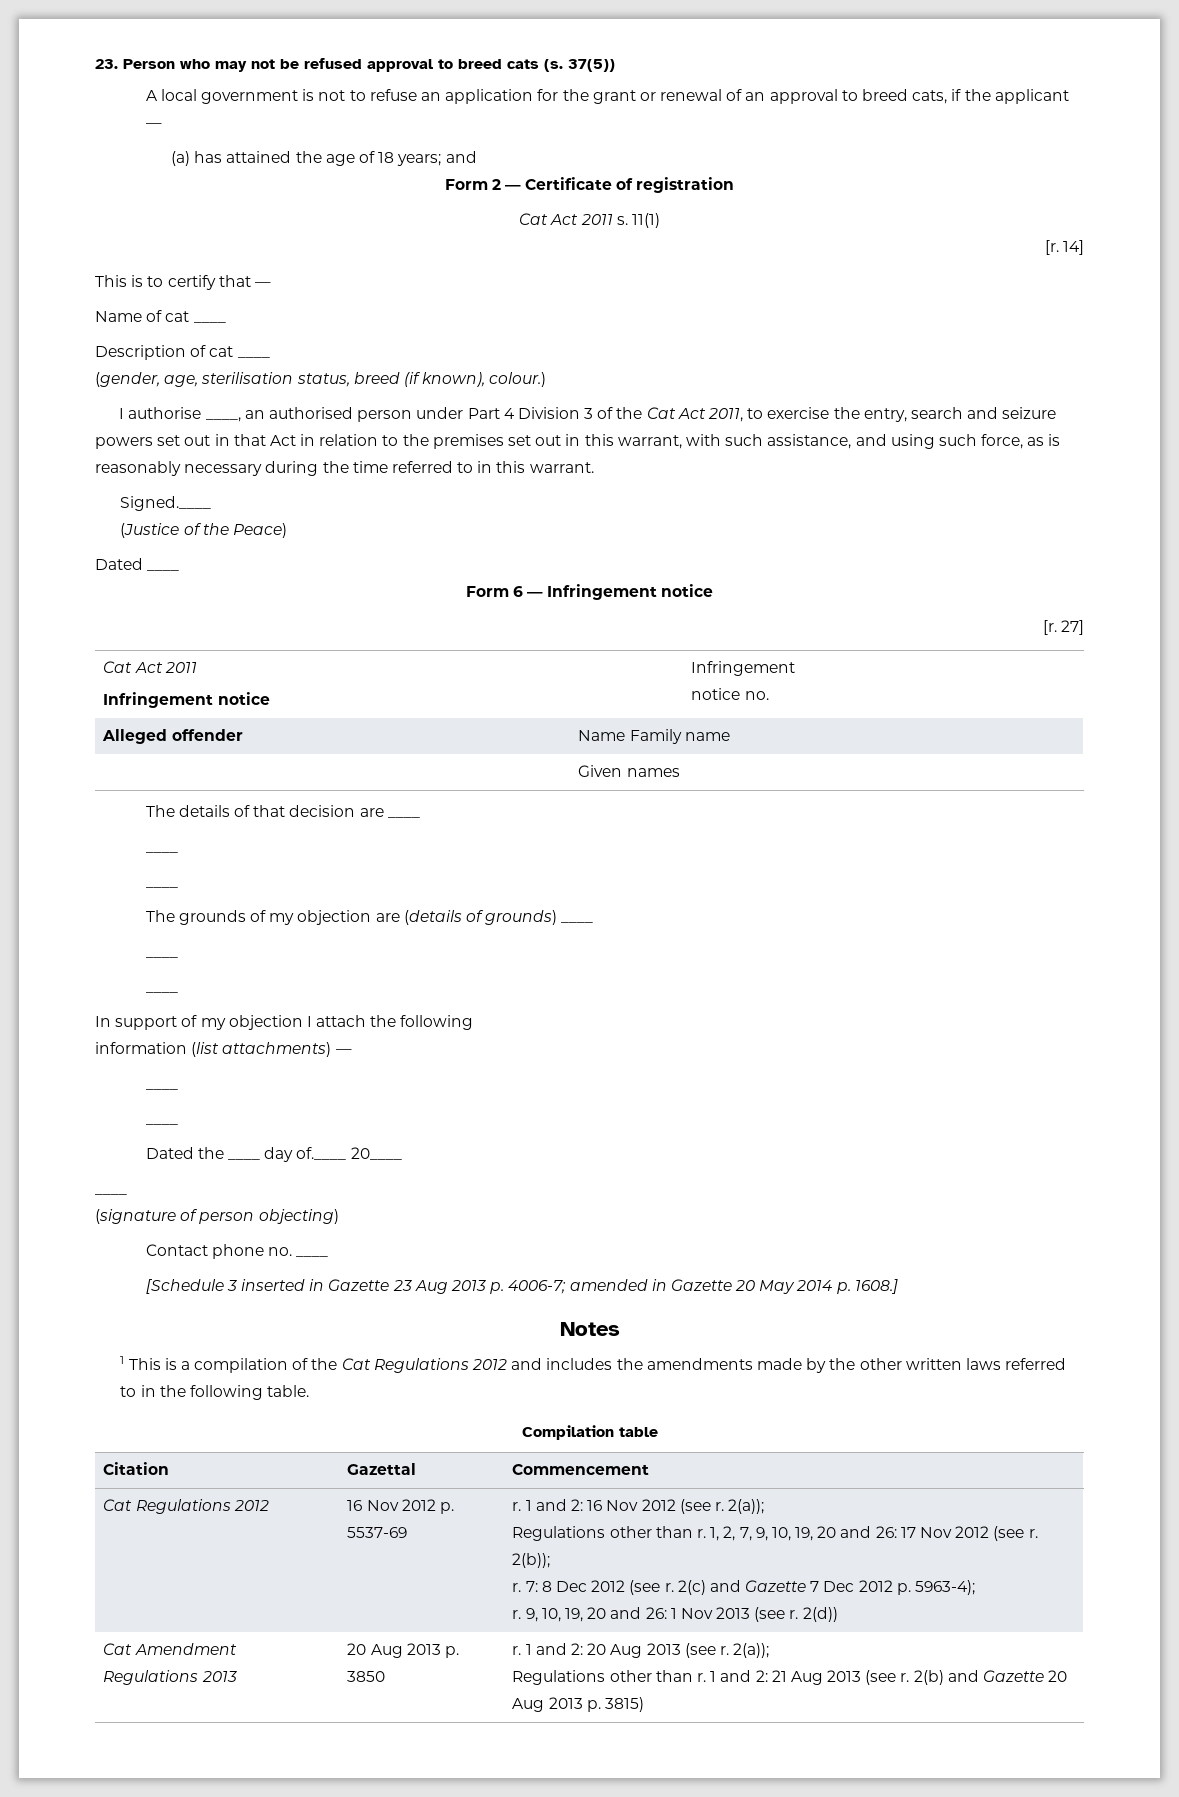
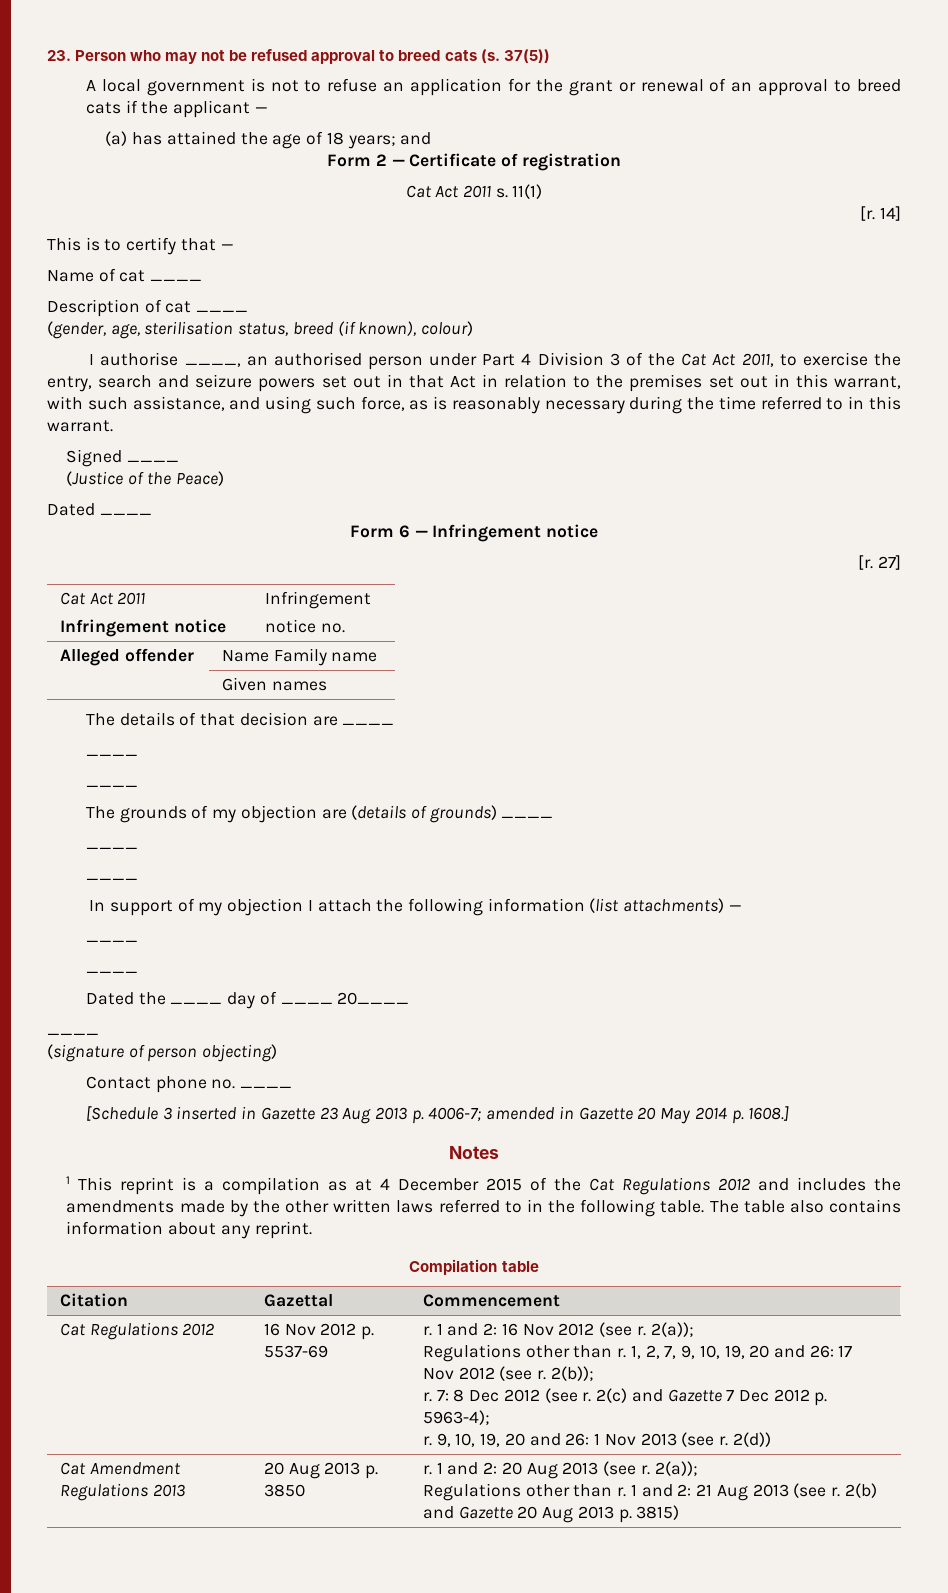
- A local government is not to refuse an application for the grant or renewal of an approval to breed cats, if the applicant —
+ A local government is not to refuse an application for the grant or renewal of an approval to breed cats if the applicant —
- (gender, age, sterilisation status, breed (if known), colour.)
+ (gender, age, sterilisation status, breed (if known), colour)
- Signed.____
+ Signed ____
- In support of my objection I attach the following
- information (list attachments) —
+ In support of my objection I attach the following information (list attachments) —
- Dated the ____ day of.____ 20____
+ Dated the ____ day of ____ 20____
- 1 This is a compilation of the Cat Regulations 2012 and includes the amendments made by the other written laws referred to in the following table.
+ 1 This reprint is a compilation as at 4 December 2015 of the Cat Regulations 2012 and includes the amendments made by the other written laws referred to in the following table. The table also contains information about any reprint.

